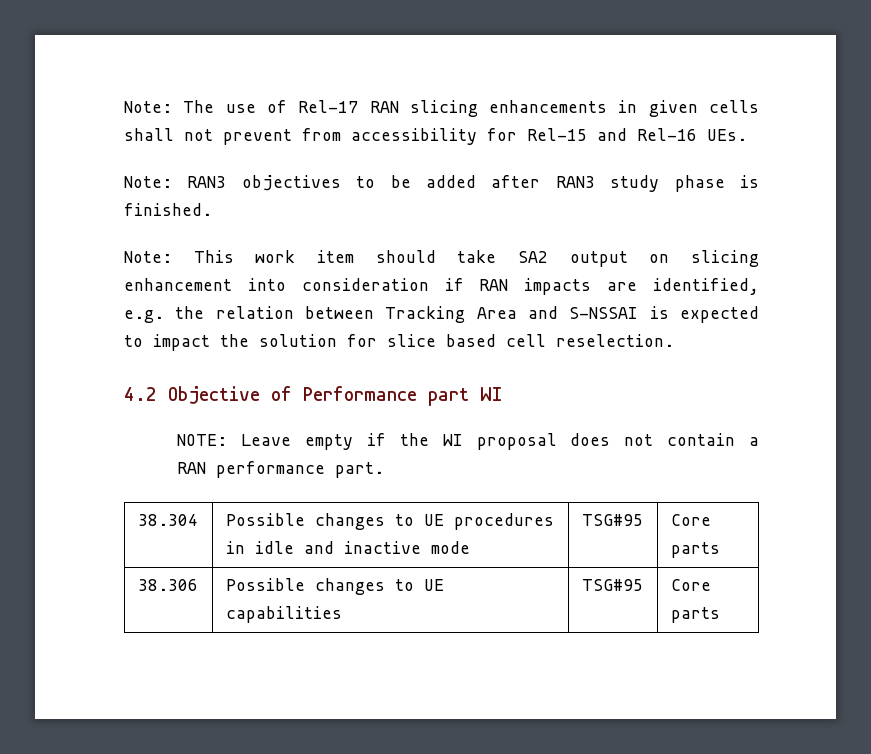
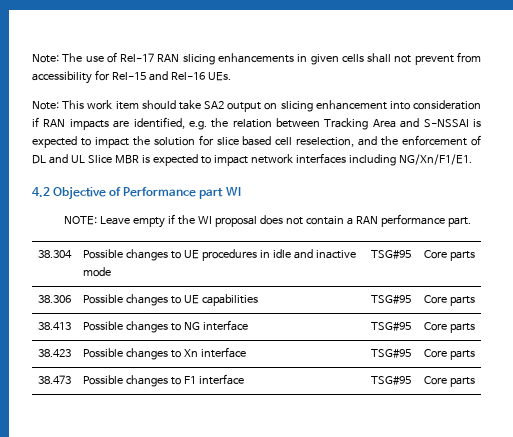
- Note: RAN3 objectives to be added after RAN3 study phase is finished.
- Note: This work item should take SA2 output on slicing enhancement into consideration if RAN impacts are identified, e.g. the relation between Tracking Area and S-NSSAI is expected to impact the solution for slice based cell reselection.
+ Note: This work item should take SA2 output on slicing enhancement into consideration if RAN impacts are identified, e.g. the relation between Tracking Area and S-NSSAI is expected to impact the solution for slice based cell reselection, and the enforcement of DL and UL Slice MBR is expected to impact network interfaces including NG/Xn/F1/E1.
+ 38.413 | Possible changes to NG interface | TSG#95 | Core parts
+ 38.423 | Possible changes to Xn interface | TSG#95 | Core parts
+ 38.473 | Possible changes to F1 interface | TSG#95 | Core parts

